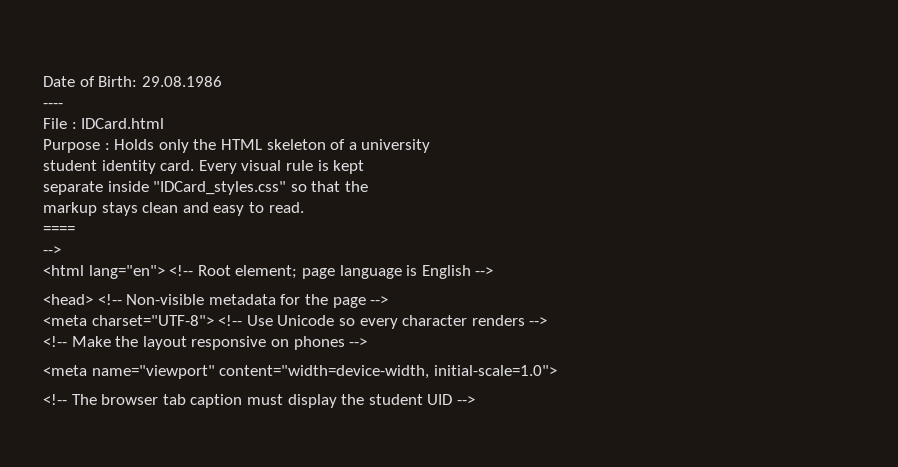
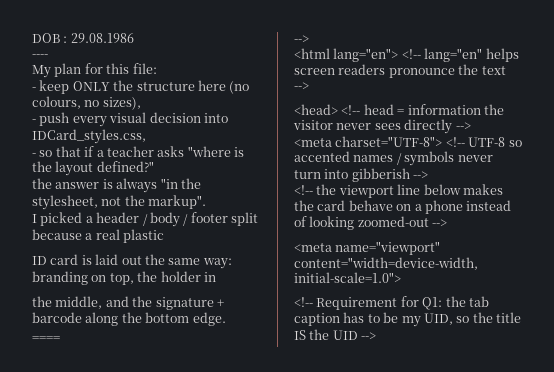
- Date of Birth: 29.08.1986
+ DOB : 29.08.1986
- File : IDCard.html
- Purpose : Holds only the HTML skeleton of a university
- student identity card. Every visual rule is kept
- separate inside "IDCard_styles.css" so that the
- markup stays clean and easy to read.
+ My plan for this file:
+ - keep ONLY the structure here (no colours, no sizes),
+ - push every visual decision into IDCard_styles.css,
+ - so that if a teacher asks "where is the layout defined?"
+ the answer is always "in the stylesheet, not the markup".
+ I picked a header / body / footer split because a real plastic
+ ID card is laid out the same way: branding on top, the holder in
+ the middle, and the signature + barcode along the bottom edge.
- <html lang="en"> <!-- Root element; page language is English -->
- <head> <!-- Non-visible metadata for the page -->
- <meta charset="UTF-8"> <!-- Use Unicode so every character renders -->
- <!-- Make the layout responsive on phones -->
+ <html lang="en"> <!-- lang="en" helps screen readers pronounce the text -->
+ <head> <!-- head = information the visitor never sees directly -->
+ <meta charset="UTF-8"> <!-- UTF-8 so accented names / symbols never turn into gibberish -->
+ <!-- the viewport line below makes the card behave on a phone instead of looking zoomed-out -->
- <!-- The browser tab caption must display the student UID -->
+ <!-- Requirement for Q1: the tab caption has to be my UID, so the title IS the UID -->

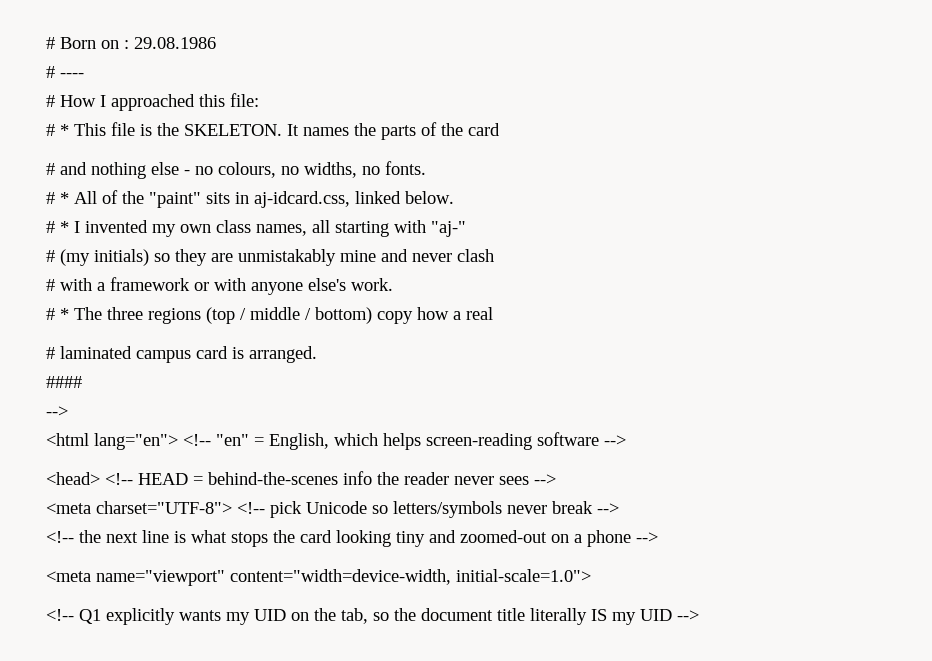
- DOB : 29.08.1986
+ # Born on : 29.08.1986
- ----
+ # ----
- My plan for this file:
- - keep ONLY the structure here (no colours, no sizes),
- - push every visual decision into IDCard_styles.css,
- - so that if a teacher asks "where is the layout defined?"
- the answer is always "in the stylesheet, not the markup".
- I picked a header / body / footer split because a real plastic
- ID card is laid out the same way: branding on top, the holder in
- the middle, and the signature + barcode along the bottom edge.
- ====
+ # How I approached this file:
+ # * This file is the SKELETON. It names the parts of the card
+ # and nothing else - no colours, no widths, no fonts.
+ # * All of the "paint" sits in aj-idcard.css, linked below.
+ # * I invented my own class names, all starting with "aj-"
+ # (my initials) so they are unmistakably mine and never clash
+ # with a framework or with anyone else's work.
+ # * The three regions (top / middle / bottom) copy how a real
+ # laminated campus card is arranged.
+ ####
  -->
- <html lang="en"> <!-- lang="en" helps screen readers pronounce the text -->
- <head> <!-- head = information the visitor never sees directly -->
+ <html lang="en"> <!-- "en" = English, which helps screen-reading software -->
+ <head> <!-- HEAD = behind-the-scenes info the reader never sees -->
- <meta charset="UTF-8"> <!-- UTF-8 so accented names / symbols never turn into gibberish -->
- <!-- the viewport line below makes the card behave on a phone instead of looking zoomed-out -->
+ <meta charset="UTF-8"> <!-- pick Unicode so letters/symbols never break -->
+ <!-- the next line is what stops the card looking tiny and zoomed-out on a phone -->
- <!-- Requirement for Q1: the tab caption has to be my UID, so the title IS the UID -->
+ <!-- Q1 explicitly wants my UID on the tab, so the document title literally IS my UID -->

